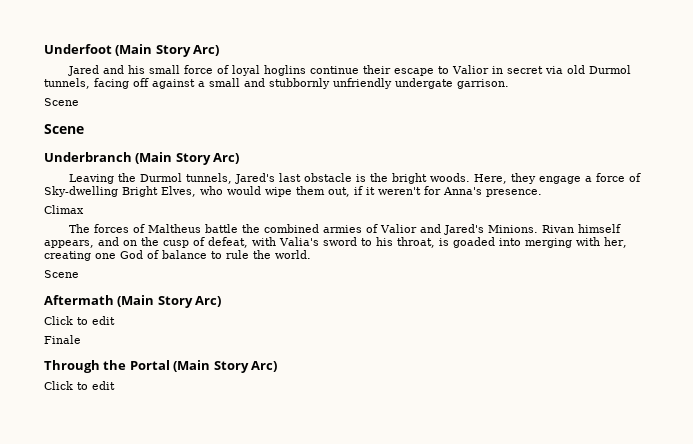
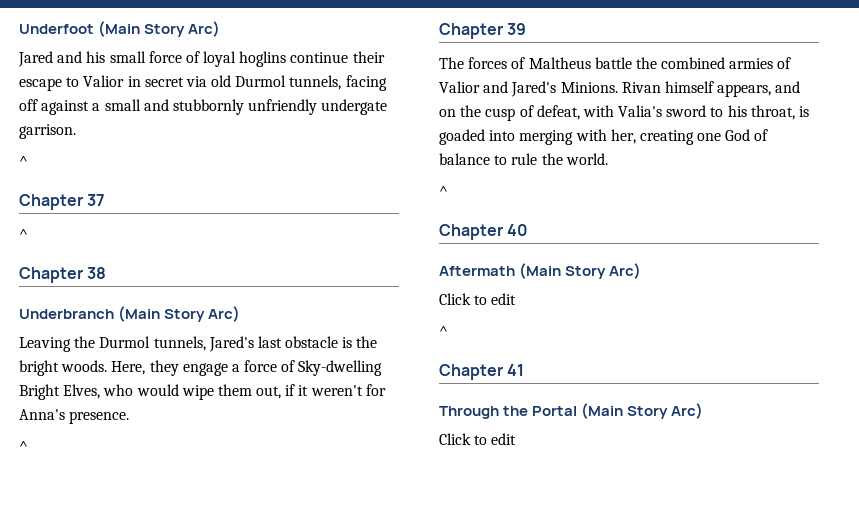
  Jared and his small force of loyal hoglins continue their escape to Valior in secret via old Durmol tunnels, facing off against a small and stubbornly unfriendly undergate garrison.
- Scene
- Scene
+ ^
+ Chapter 37
+ ^
+ Chapter 38
  Here, they engage a force of Sky-dwelling Bright Elves, who would wipe them out, if it weren't for Anna's presence.
- Climax
+ ^
+ Chapter 39
  Rivan himself appears, and on the cusp of defeat, with Valia's sword to his throat, is goaded into merging with her, creating one God of balance to rule the world.
- Scene
+ ^
+ Chapter 40
  Aftermath (Main Story Arc)
  Click to edit
- Finale
+ ^
+ Chapter 41

